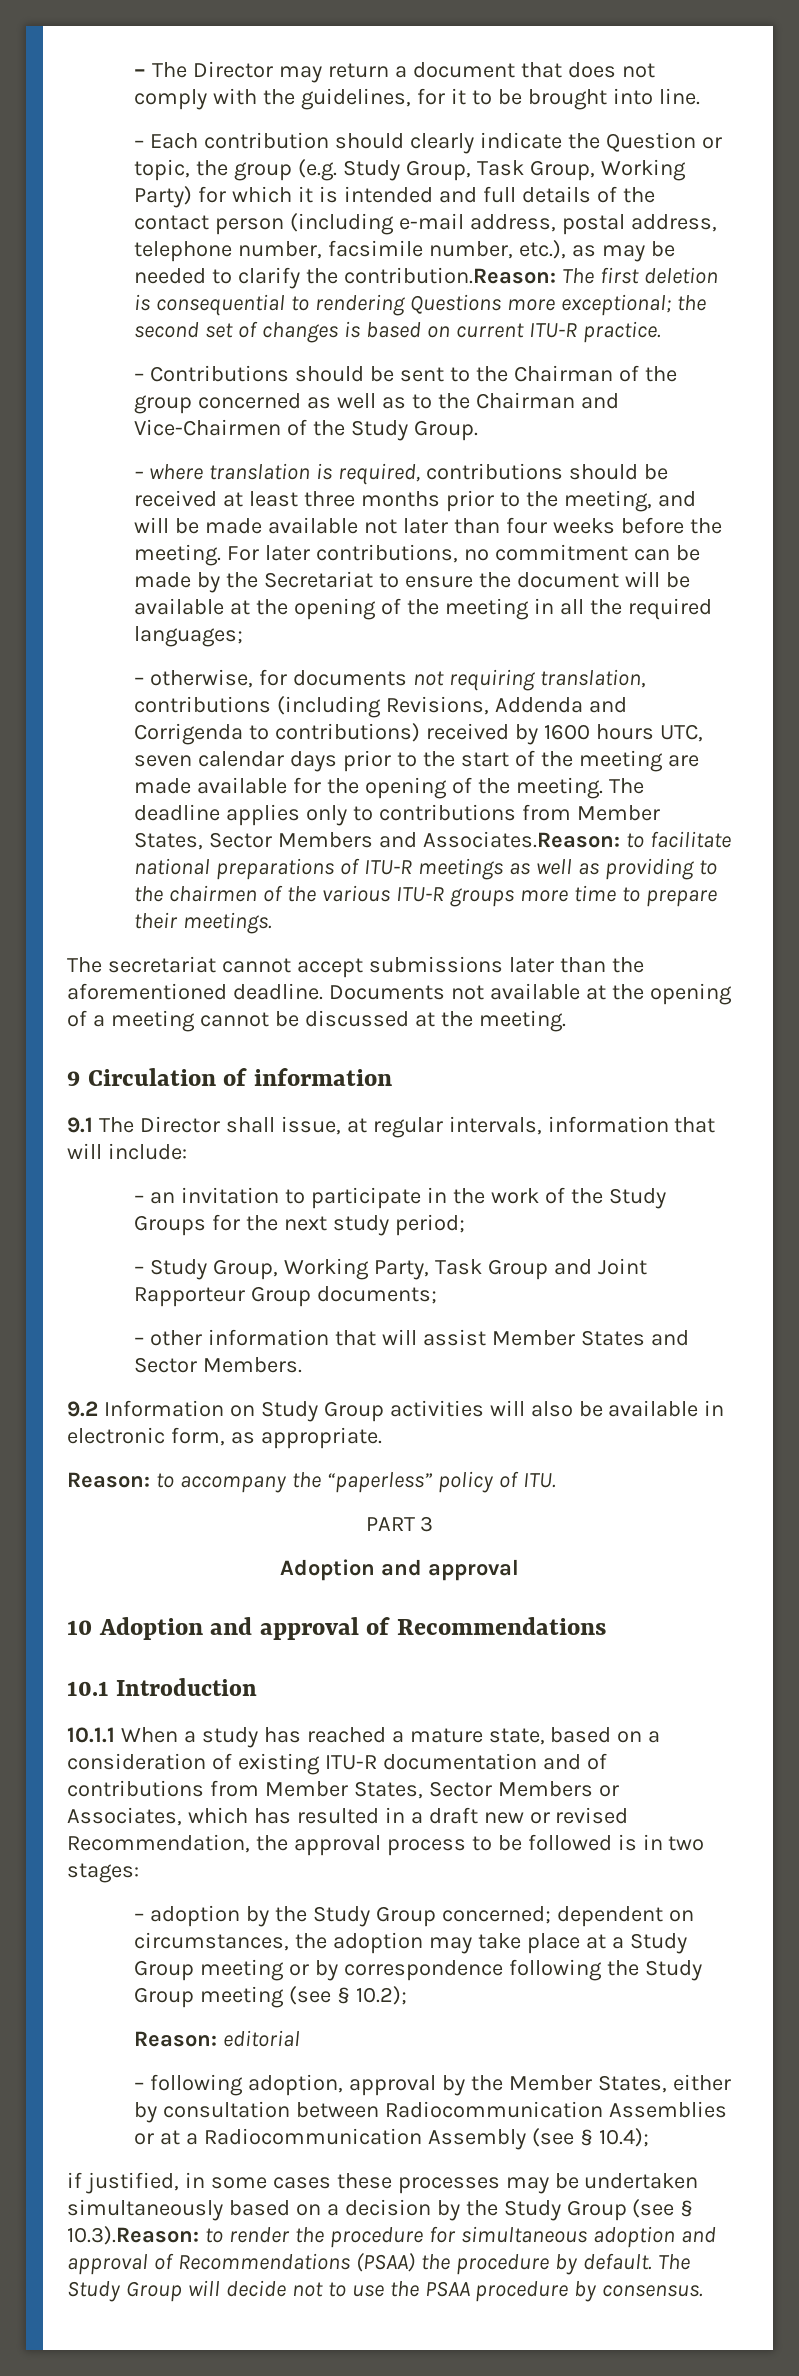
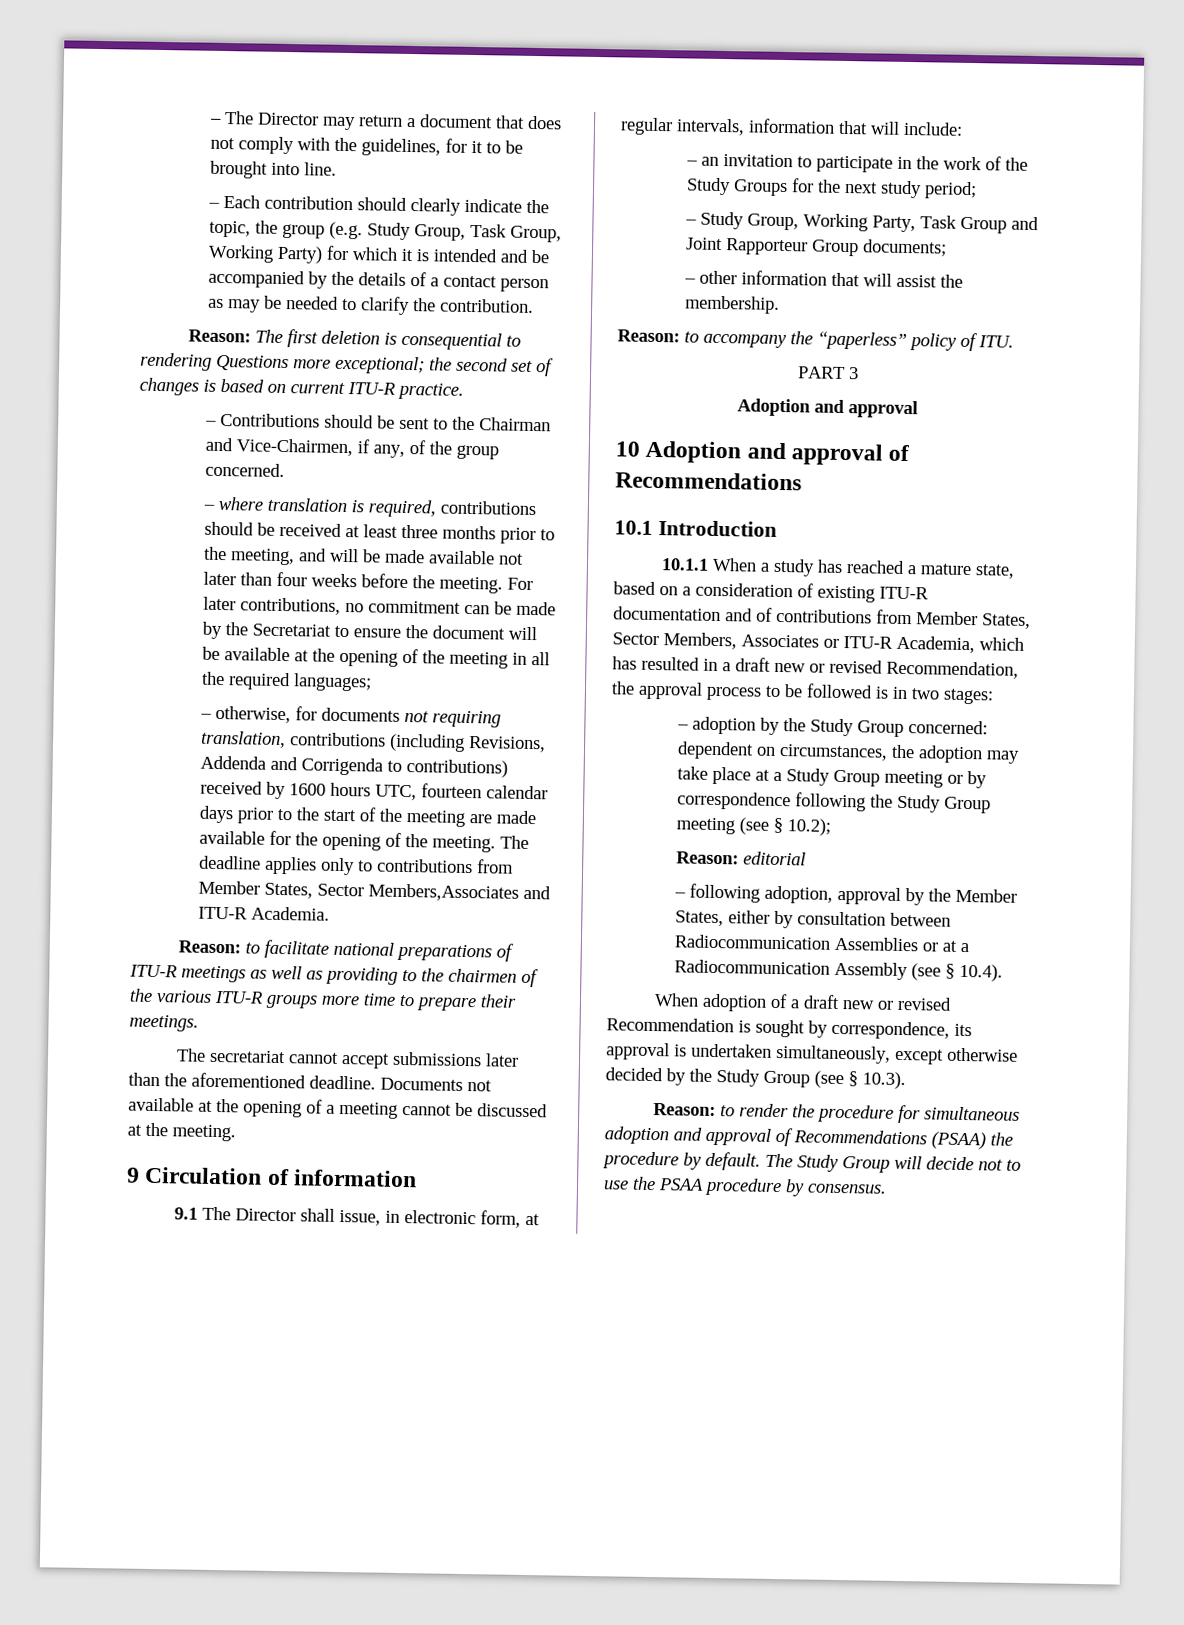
- – Each contribution should clearly indicate the Question or topic, the group (e.g. Study Group, Task Group, Working Party) for which it is intended and full details of the contact person (including e-mail address, postal address, telephone number, facsimile number, etc.), as may be needed to clarify the contribution.Reason: The first deletion is consequential to rendering Questions more exceptional; the second set of changes is based on current ITU-R practice.
+ – Each contribution should clearly indicate the topic, the group (e.g. Study Group, Task Group, Working Party) for which it is intended and be accompanied by the details of a contact person as may be needed to clarify the contribution.
+ Reason: The first deletion is consequential to rendering Questions more exceptional; the second set of changes is based on current ITU-R practice.
- – Contributions should be sent to the Chairman of the group concerned as well as to the Chairman and Vice-Chairmen of the Study Group.
+ – Contributions should be sent to the Chairman and Vice-Chairmen, if any, of the group concerned.
- – otherwise, for documents not requiring translation, contributions (including Revisions, Addenda and Corrigenda to contributions) received by 1600 hours UTC, seven calendar days prior to the start of the meeting are made available for the opening of the meeting.
+ – otherwise, for documents not requiring translation, contributions (including Revisions, Addenda and Corrigenda to contributions) received by 1600 hours UTC, fourteen calendar days prior to the start of the meeting are made available for the opening of the meeting.
- The deadline applies only to contributions from Member States, Sector Members and Associates.Reason: to facilitate national preparations of ITU-R meetings as well as providing to the chairmen of the various ITU-R groups more time to prepare their meetings.
+ The deadline applies only to contributions from Member States, Sector Members,Associates and ITU-R Academia.
+ Reason: to facilitate national preparations of ITU-R meetings as well as providing to the chairmen of the various ITU-R groups more time to prepare their meetings.
- 9.1 The Director shall issue, at regular intervals, information that will include:
+ 9.1 The Director shall issue, in electronic form, at regular intervals, information that will include:
- – other information that will assist Member States and Sector Members.
- 9.2 Information on Study Group activities will also be available in electronic form, as appropriate.
+ – other information that will assist the membership.
- 10.1.1 When a study has reached a mature state, based on a consideration of existing ITU-R documentation and of contributions from Member States, Sector Members or Associates, which has resulted in a draft new or revised Recommendation, the approval process to be followed is in two stages:
+ 10.1.1 When a study has reached a mature state, based on a consideration of existing ITU-R documentation and of contributions from Member States, Sector Members, Associates or ITU-R Academia, which has resulted in a draft new or revised Recommendation, the approval process to be followed is in two stages:
- – adoption by the Study Group concerned; dependent on circumstances, the adoption may take place at a Study Group meeting or by correspondence following the Study Group meeting (see § 10.2);
+ – adoption by the Study Group concerned: dependent on circumstances, the adoption may take place at a Study Group meeting or by correspondence following the Study Group meeting (see § 10.2);
- – following adoption, approval by the Member States, either by consultation between Radiocommunication Assemblies or at a Radiocommunication Assembly (see § 10.4);
- if justified, in some cases these processes may be undertaken simultaneously based on a decision by the Study Group (see § 10.3).Reason: to render the procedure for simultaneous adoption and approval of Recommendations (PSAA) the procedure by default.
+ – following adoption, approval by the Member States, either by consultation between Radiocommunication Assemblies or at a Radiocommunication Assembly (see § 10.4).
+ When adoption of a draft new or revised Recommendation is sought by correspondence, its approval is undertaken simultaneously, except otherwise decided by the Study Group (see § 10.3).
+ Reason: to render the procedure for simultaneous adoption and approval of Recommendations (PSAA) the procedure by default.

